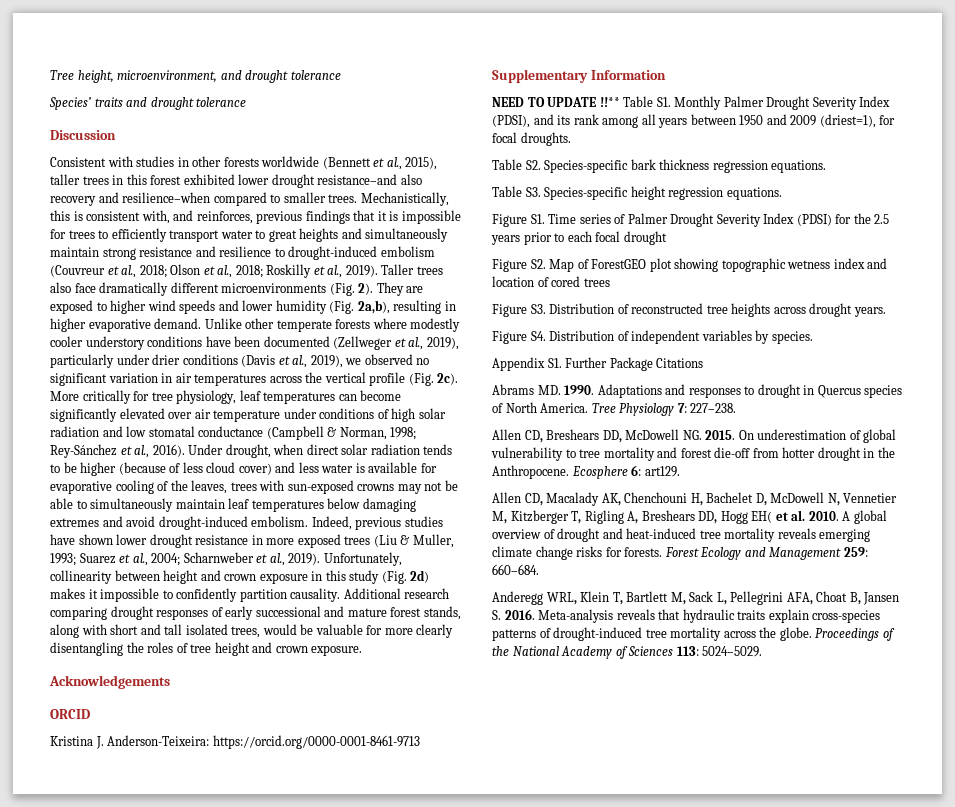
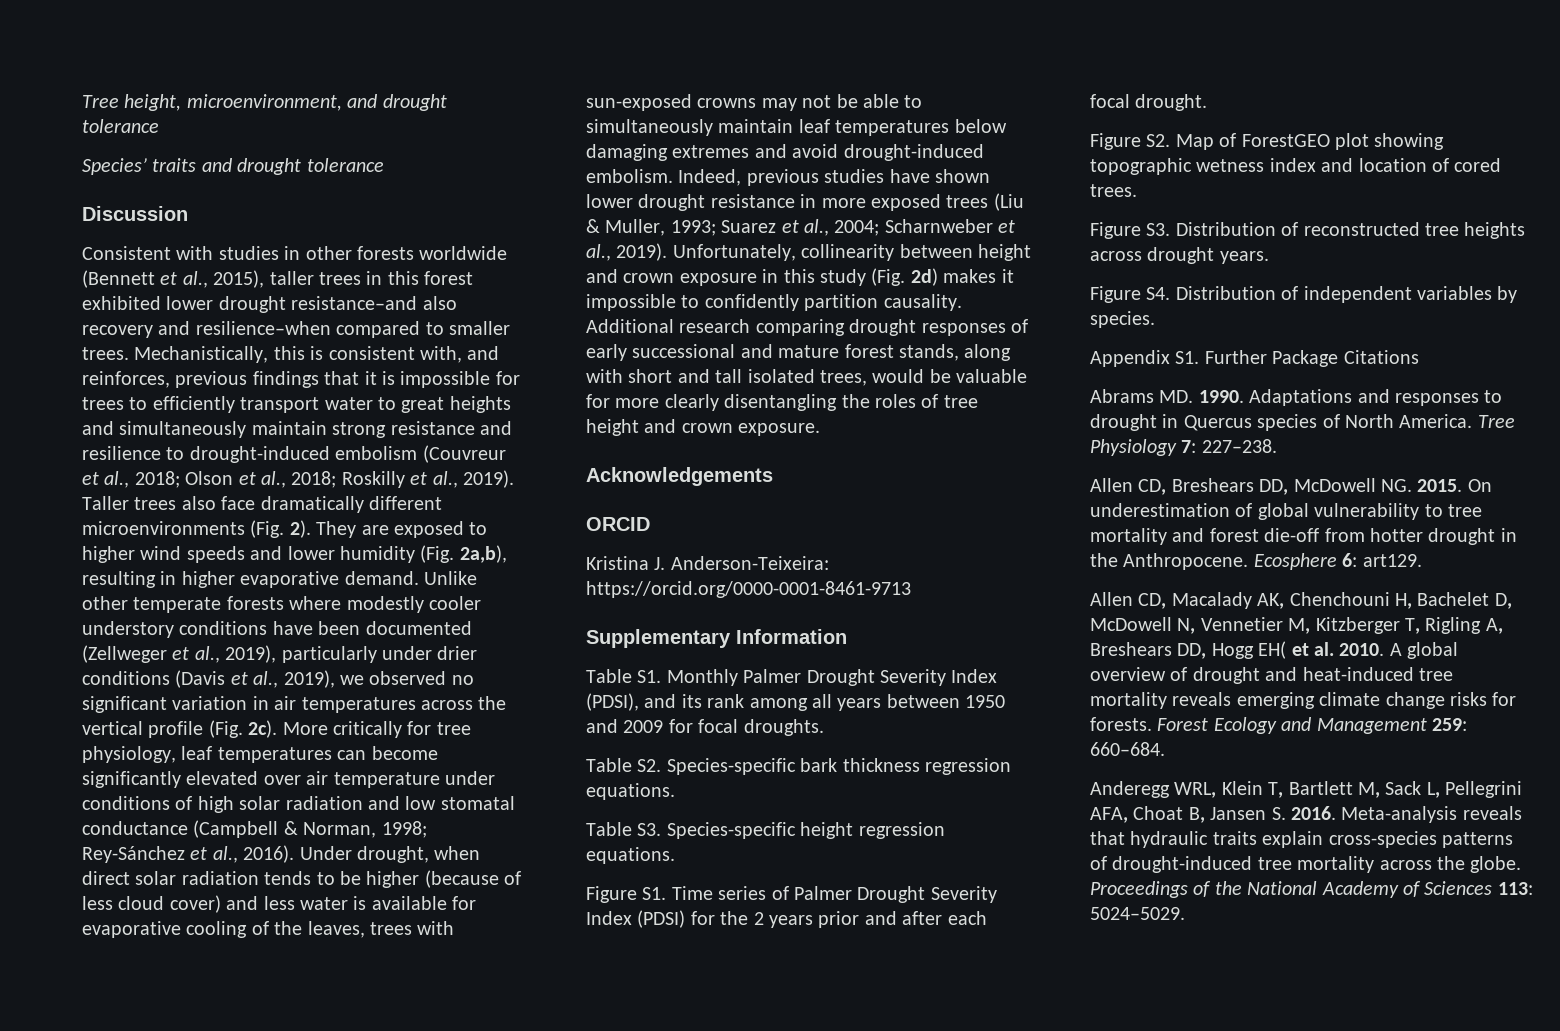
- NEED TO UPDATE !!** Table S1. Monthly Palmer Drought Severity Index (PDSI), and its rank among all years between 1950 and 2009 (driest=1), for focal droughts.
+ Table S1. Monthly Palmer Drought Severity Index (PDSI), and its rank among all years between 1950 and 2009 for focal droughts.
- Figure S1. Time series of Palmer Drought Severity Index (PDSI) for the 2.5 years prior to each focal drought
+ Figure S1. Time series of Palmer Drought Severity Index (PDSI) for the 2 years prior and after each focal drought.
- Figure S2. Map of ForestGEO plot showing topographic wetness index and location of cored trees
+ Figure S2. Map of ForestGEO plot showing topographic wetness index and location of cored trees.

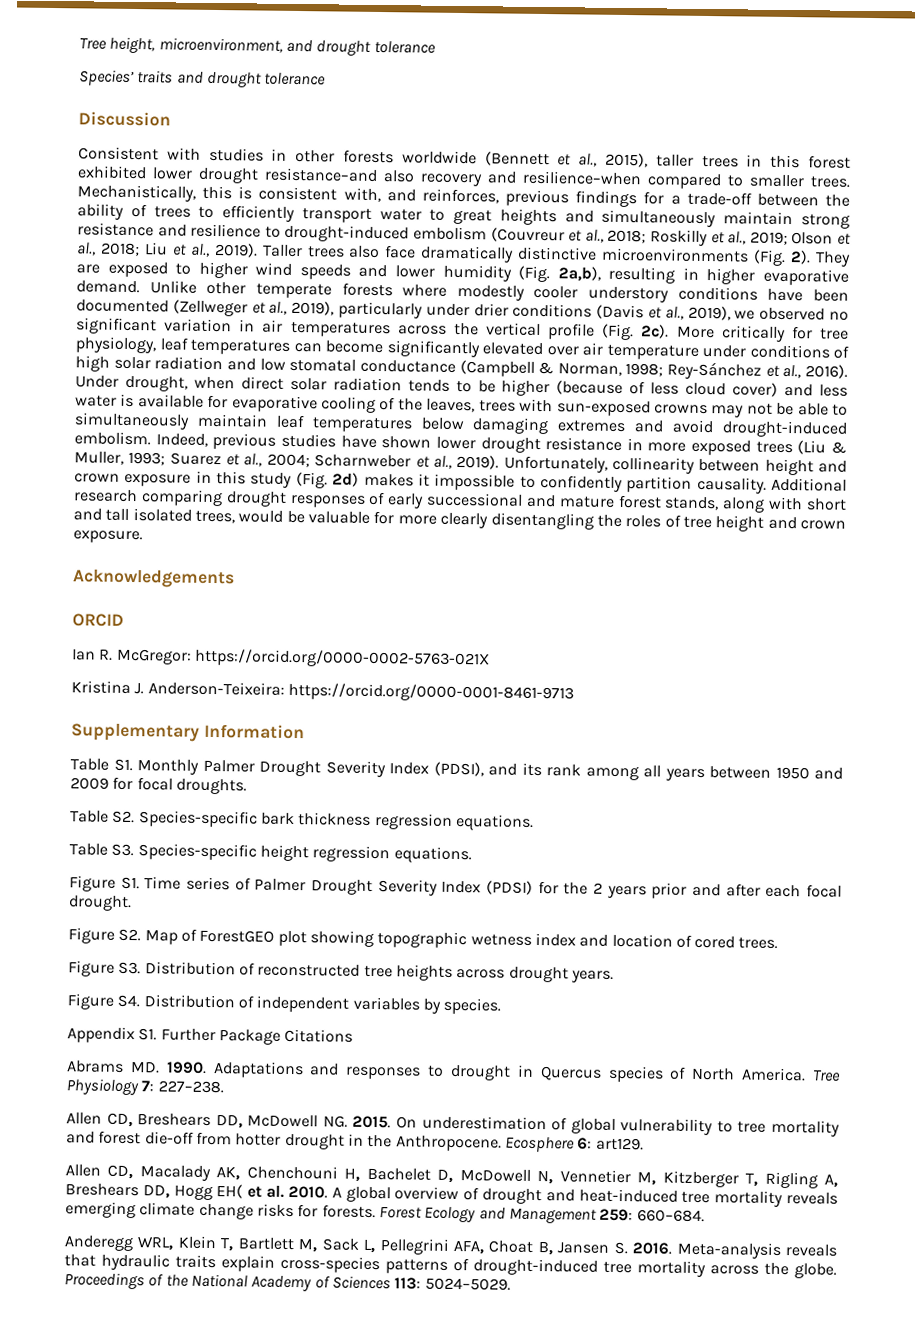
- Mechanistically, this is consistent with, and reinforces, previous findings that it is impossible for trees to efficiently transport water to great heights and simultaneously maintain strong resistance and resilience to drought-induced embolism (Couvreur et al., 2018; Olson et al., 2018; Roskilly et al., 2019).
+ Mechanistically, this is consistent with, and reinforces, previous findings for a trade-off between the ability of trees to efficiently transport water to great heights and simultaneously maintain strong resistance and resilience to drought-induced embolism (Couvreur et al., 2018; Roskilly et al., 2019; Olson et al., 2018; Liu et al., 2019).
- Taller trees also face dramatically different microenvironments (Fig. 2).
+ Taller trees also face dramatically distinctive microenvironments (Fig. 2).
+ Ian R. McGregor: https://orcid.org/0000-0002-5763-021X

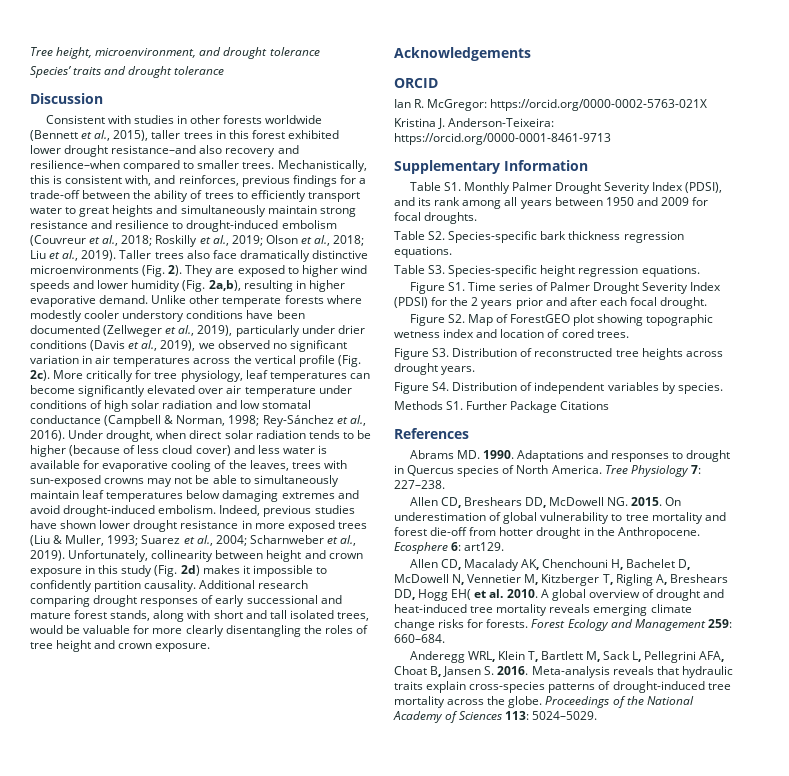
- Appendix S1. Further Package Citations
+ Methods S1. Further Package Citations
+ References

